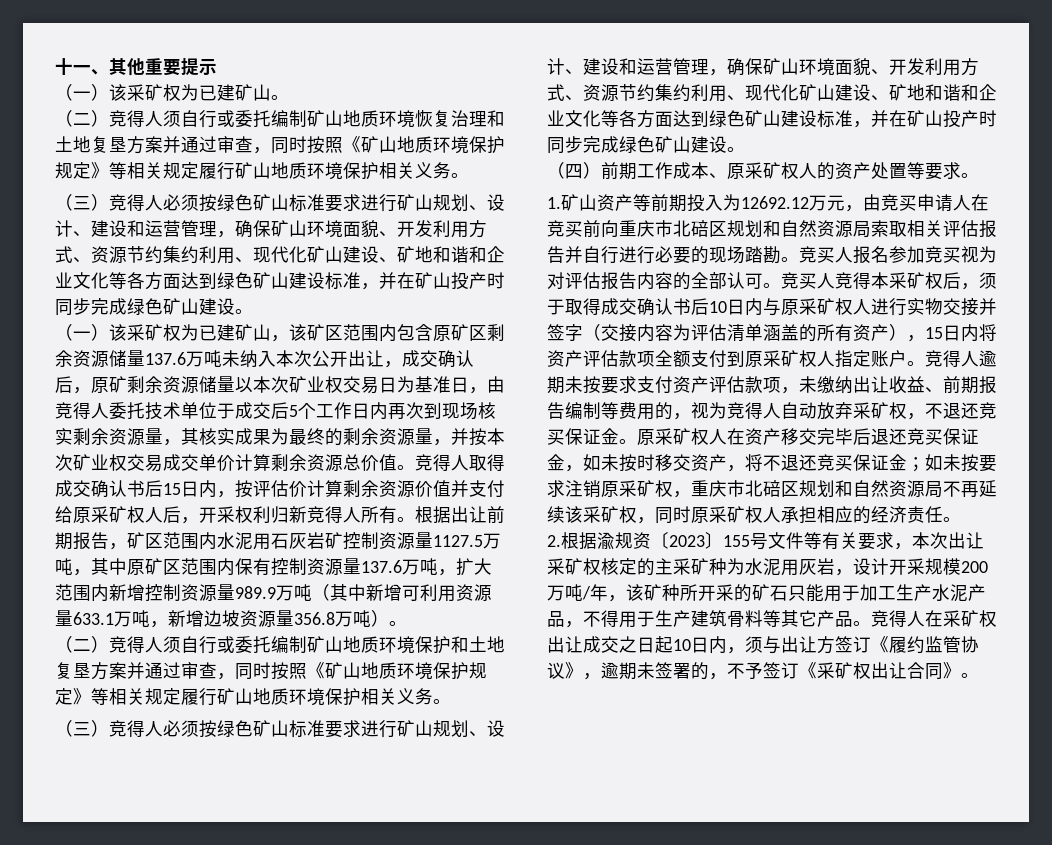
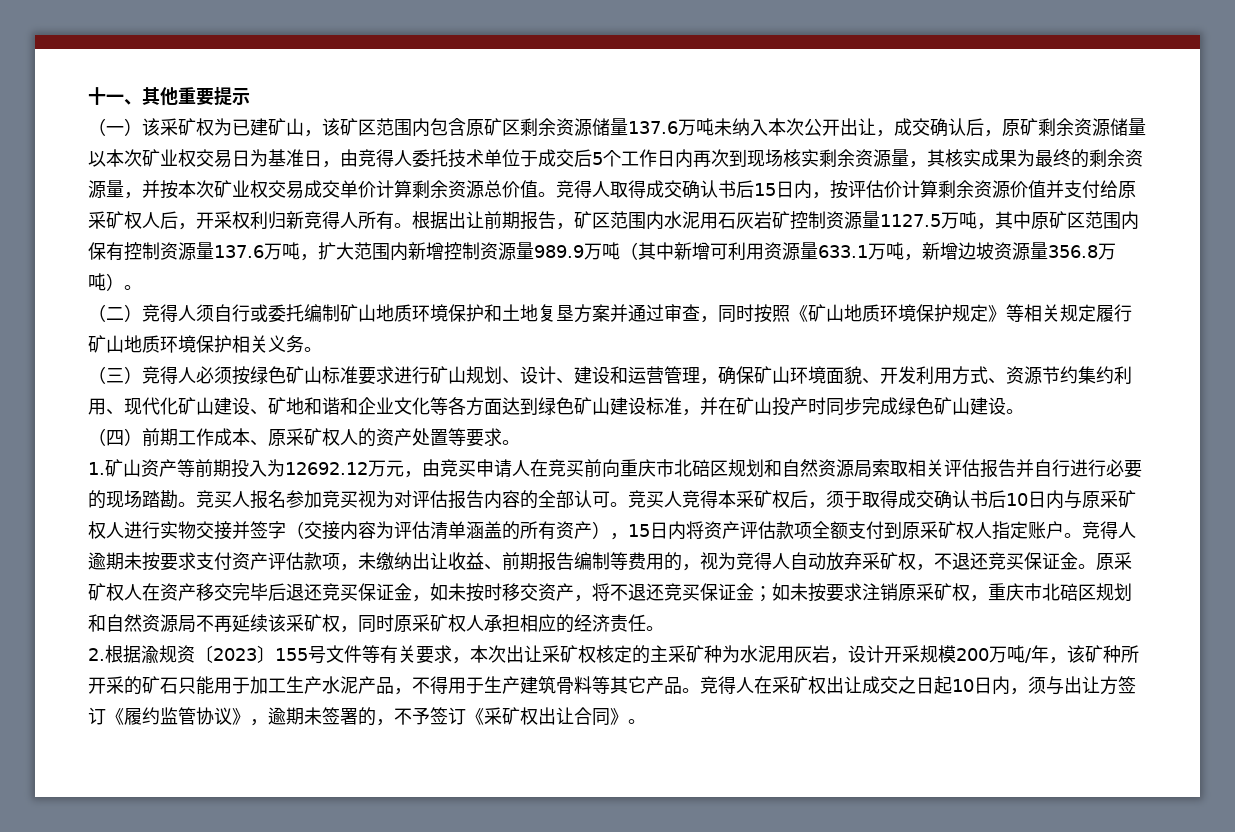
- （一）该采矿权为已建矿山。
- （二）竞得人须自行或委托编制矿山地质环境恢复治理和土地复垦方案并通过审查，同时按照《矿山地质环境保护规定》等相关规定履行矿山地质环境保护相关义务。
- （三）竞得人必须按绿色矿山标准要求进行矿山规划、设计、建设和运营管理，确保矿山环境面貌、开发利用方式、资源节约集约利用、现代化矿山建设、矿地和谐和企业文化等各方面达到绿色矿山建设标准，并在矿山投产时同步完成绿色矿山建设。

